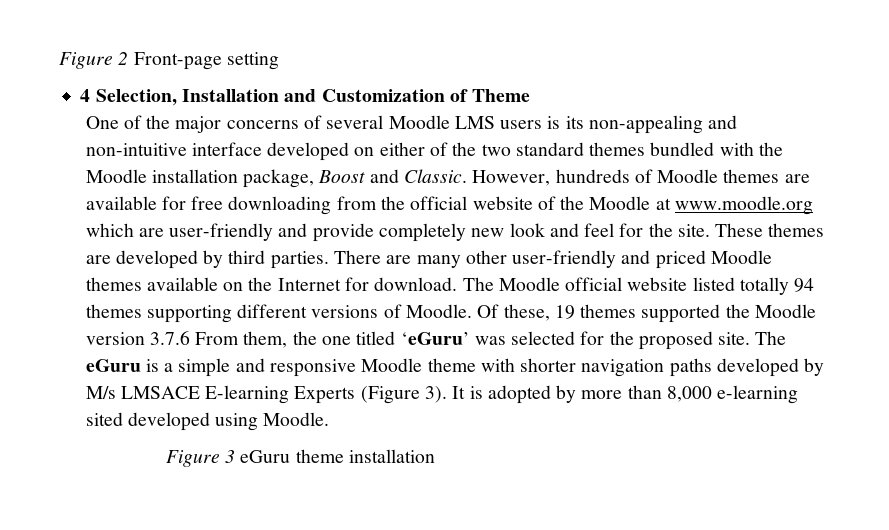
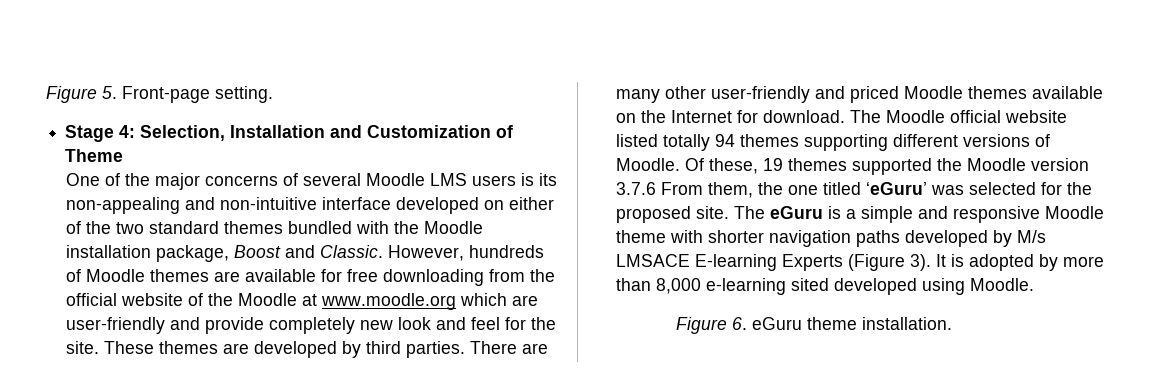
- Figure 2 Front-page setting
- 4 Selection, Installation and Customization of Theme
+ Figure 5. Front-page setting.
+ Stage 4: Selection, Installation and Customization of Theme
- Figure 3 eGuru theme installation
+ Figure 6. eGuru theme installation.

